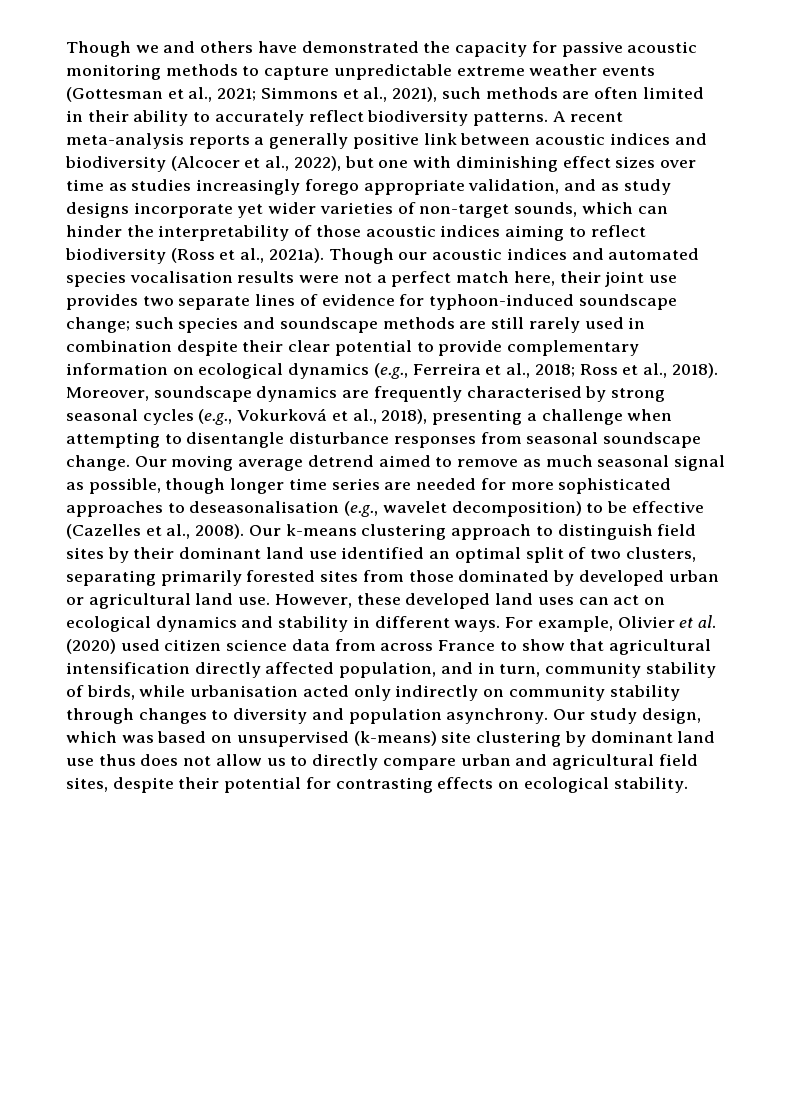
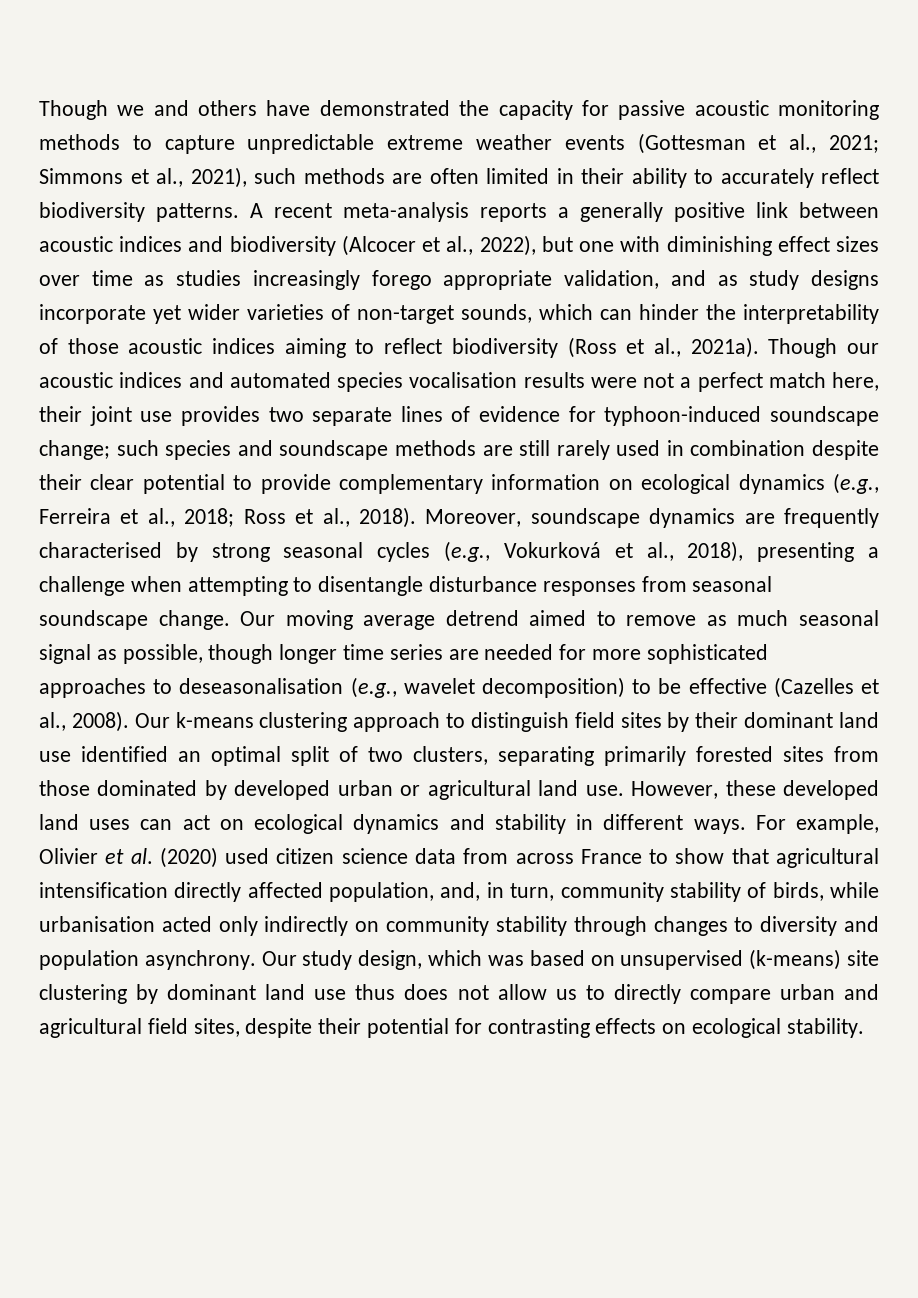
- For example, Olivier et al. (2020) used citizen science data from across France to show that agricultural intensification directly affected population, and in turn, community stability of birds, while urbanisation acted only indirectly on community stability through changes to diversity and population asynchrony.
+ For example, Olivier et al. (2020) used citizen science data from across France to show that agricultural intensification directly affected population, and, in turn, community stability of birds, while urbanisation acted only indirectly on community stability through changes to diversity and population asynchrony.

